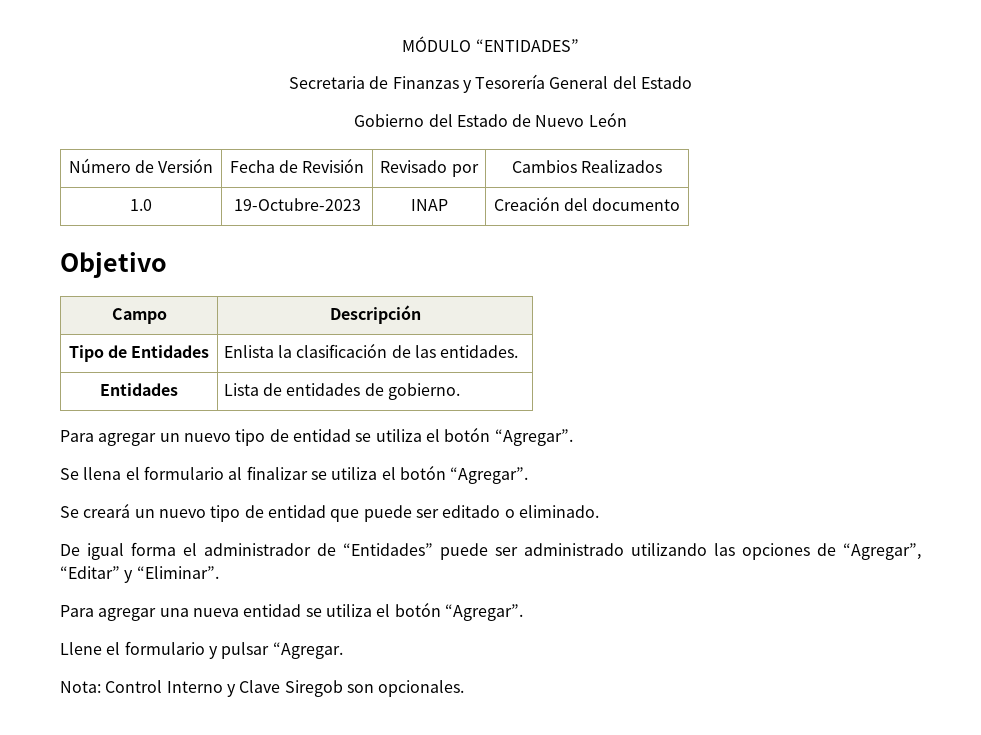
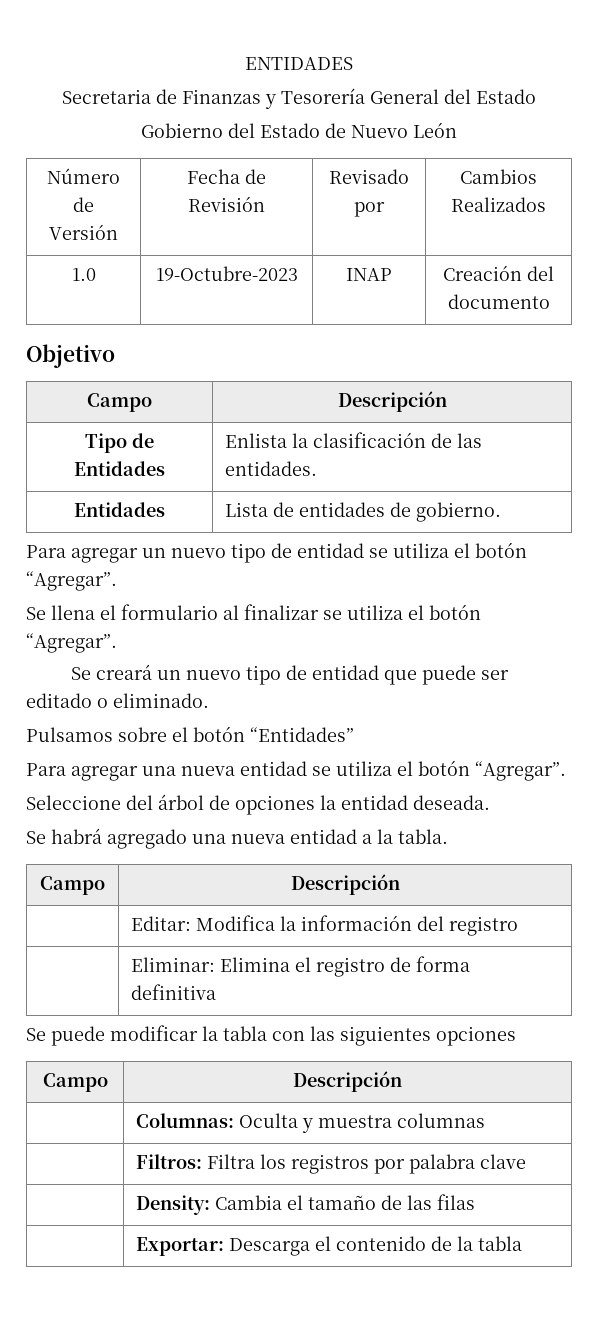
- MÓDULO “ENTIDADES”
+ ENTIDADES
- De igual forma el administrador de “Entidades” puede ser administrado utilizando las opciones de “Agregar”, “Editar” y “Eliminar”.
+ Pulsamos sobre el botón “Entidades”
- Llene el formulario y pulsar “Agregar.
- Nota: Control Interno y Clave Siregob son opcionales.
+ Seleccione del árbol de opciones la entidad deseada.
+ Se habrá agregado una nueva entidad a la tabla.
+ Campo | Descripción
+ | Editar: Modifica la información del registro
+ | Eliminar: Elimina el registro de forma definitiva
+ Se puede modificar la tabla con las siguientes opciones
+ Campo | Descripción
+ | Columnas: Oculta y muestra columnas
+ | Filtros: Filtra los registros por palabra clave
+ | Density: Cambia el tamaño de las filas
+ | Exportar: Descarga el contenido de la tabla

